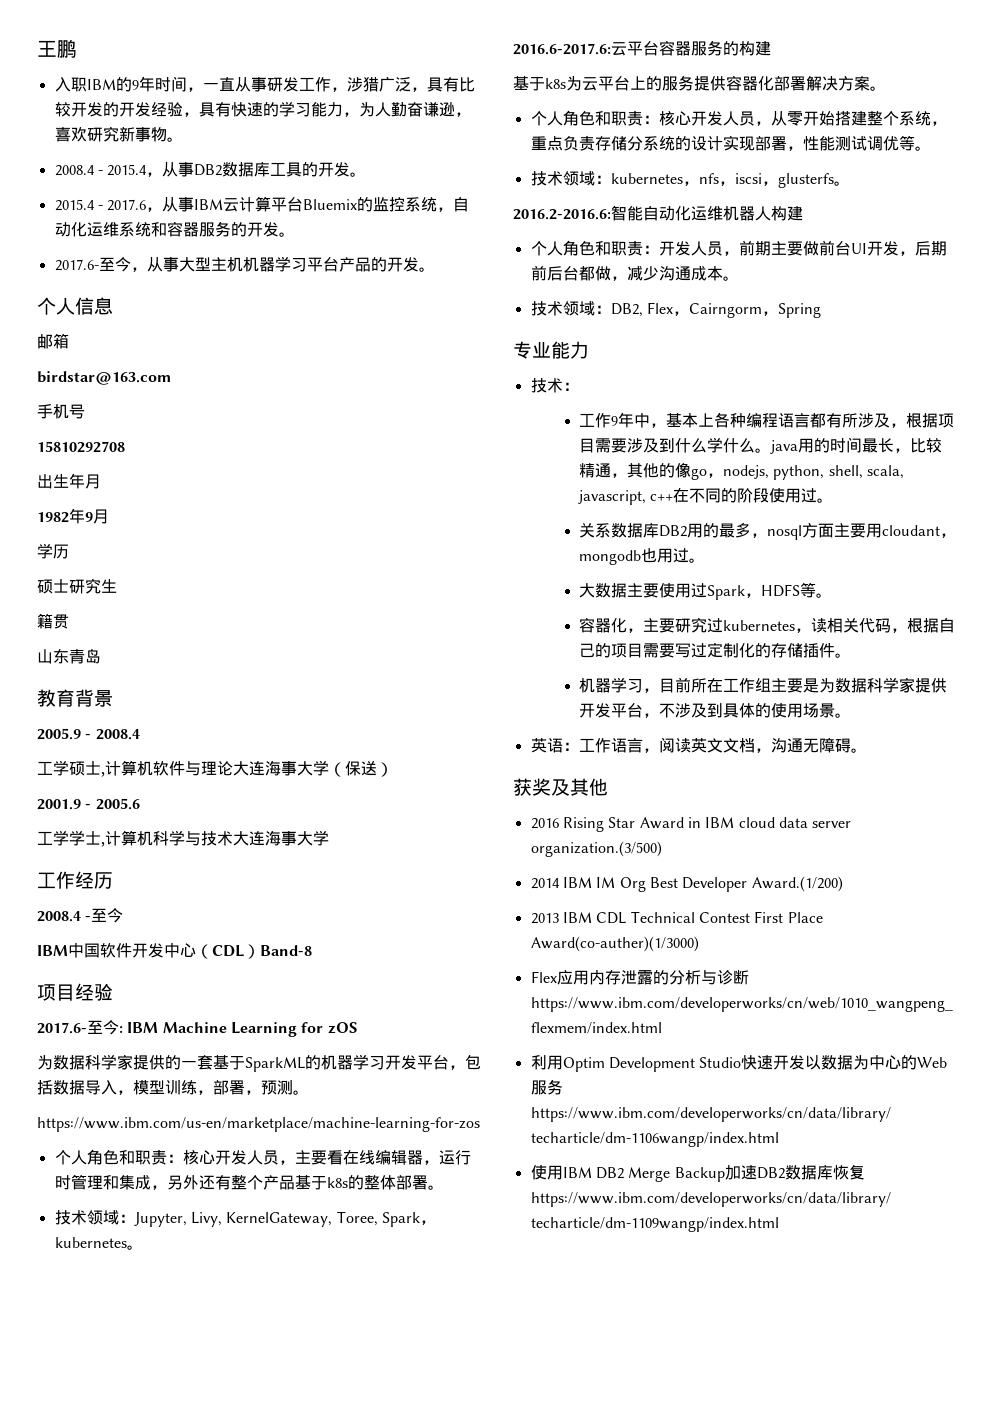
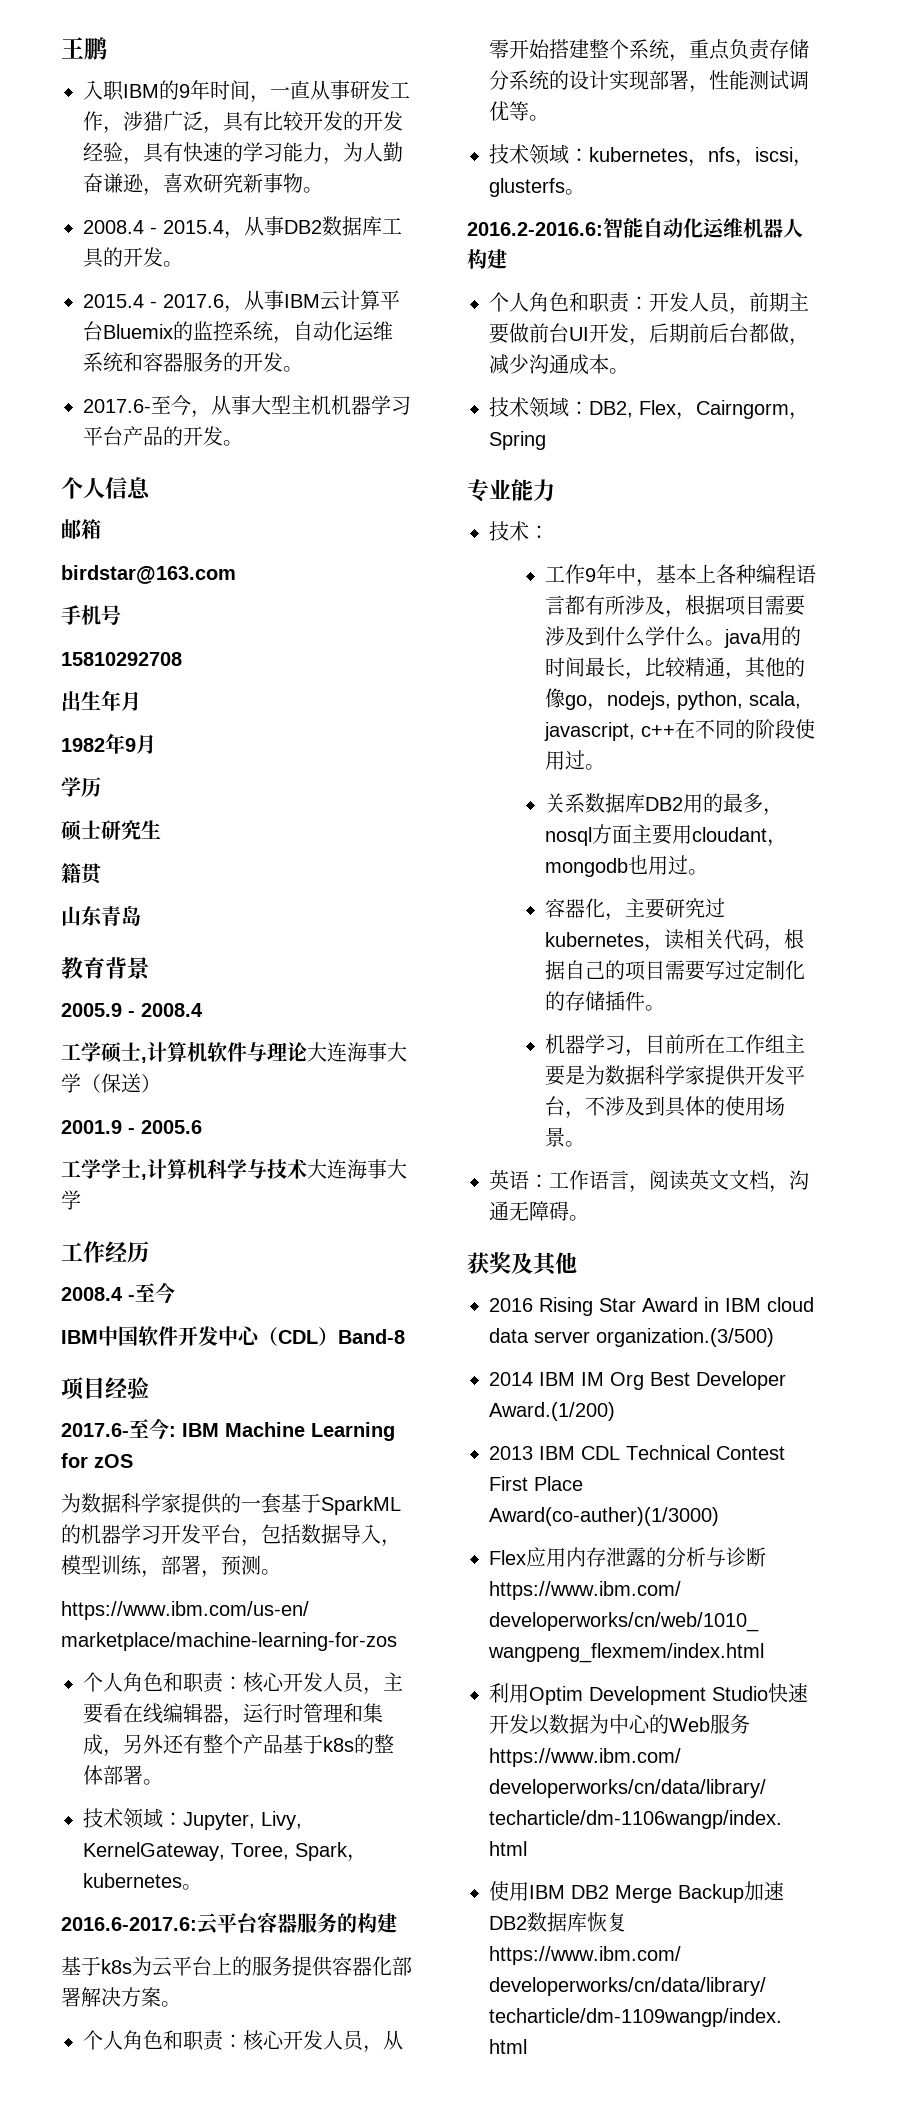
- 工作9年中，基本上各种编程语言都有所涉及，根据项目需要涉及到什么学什么。java用的时间最长，比较精通，其他的像go，nodejs, python, shell, scala, javascript, c++在不同的阶段使用过。
+ 工作9年中，基本上各种编程语言都有所涉及，根据项目需要涉及到什么学什么。java用的时间最长，比较精通，其他的像go，nodejs, python, scala, javascript, c++在不同的阶段使用过。
- 大数据主要使用过Spark，HDFS等。

